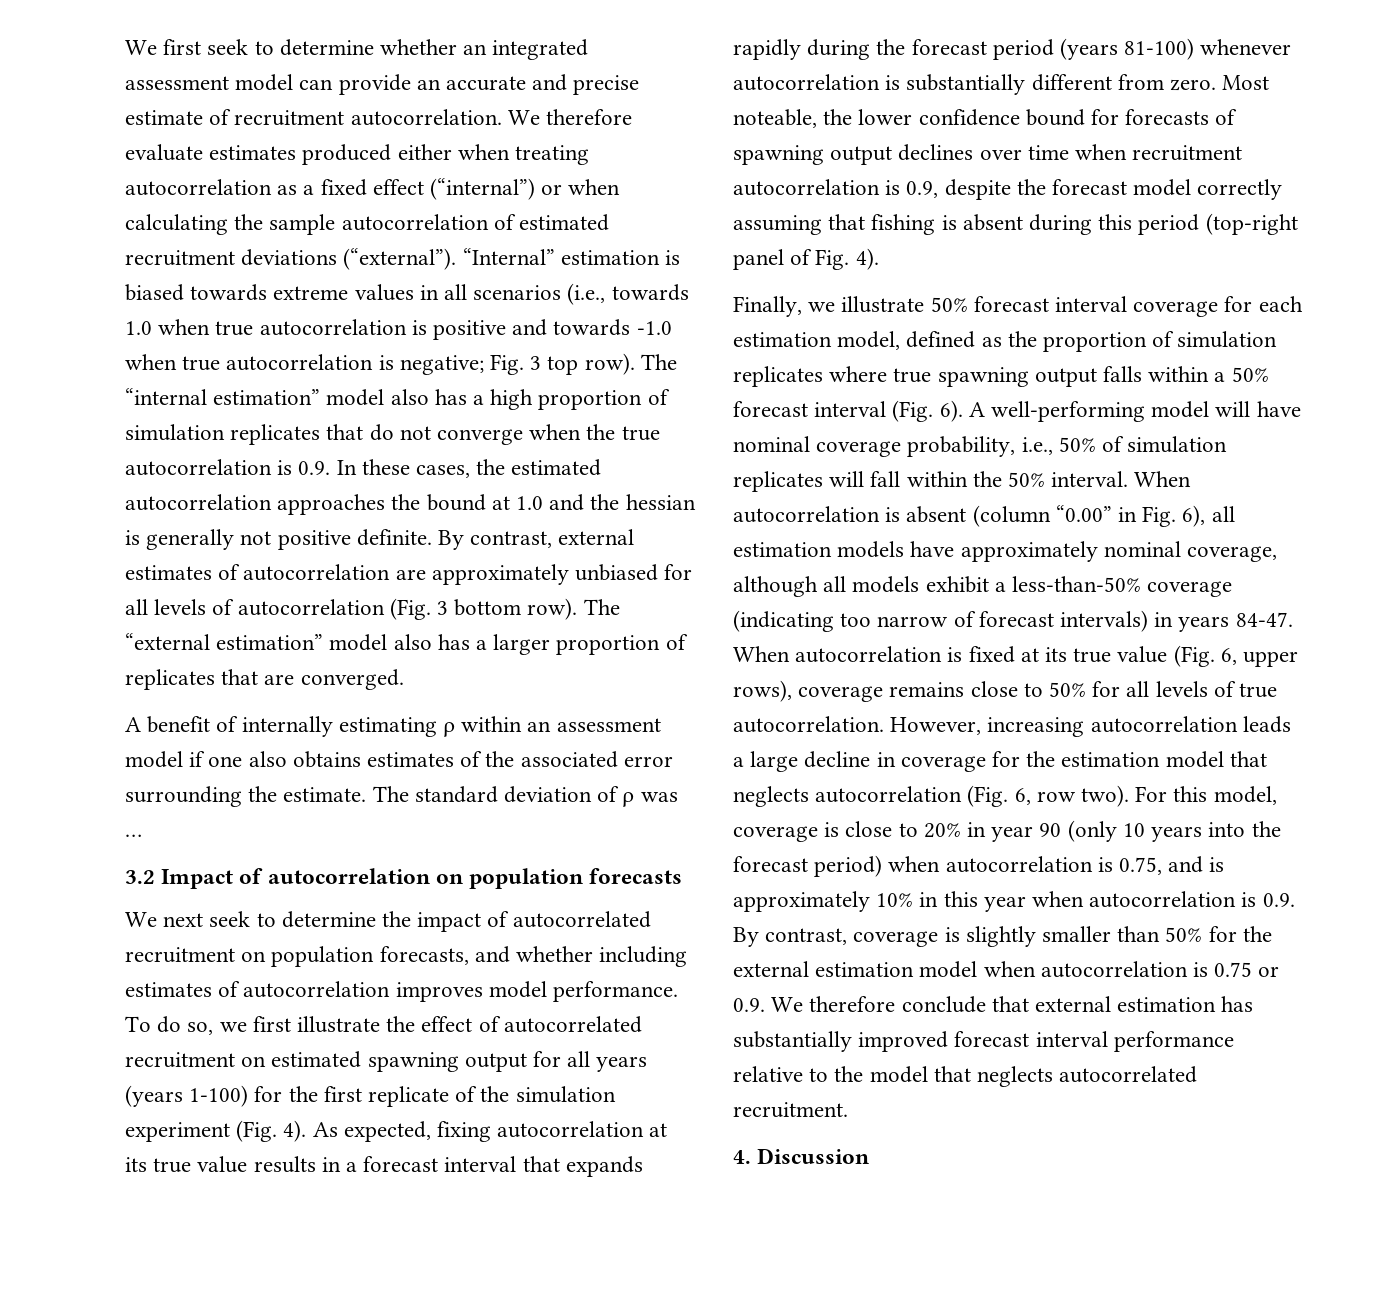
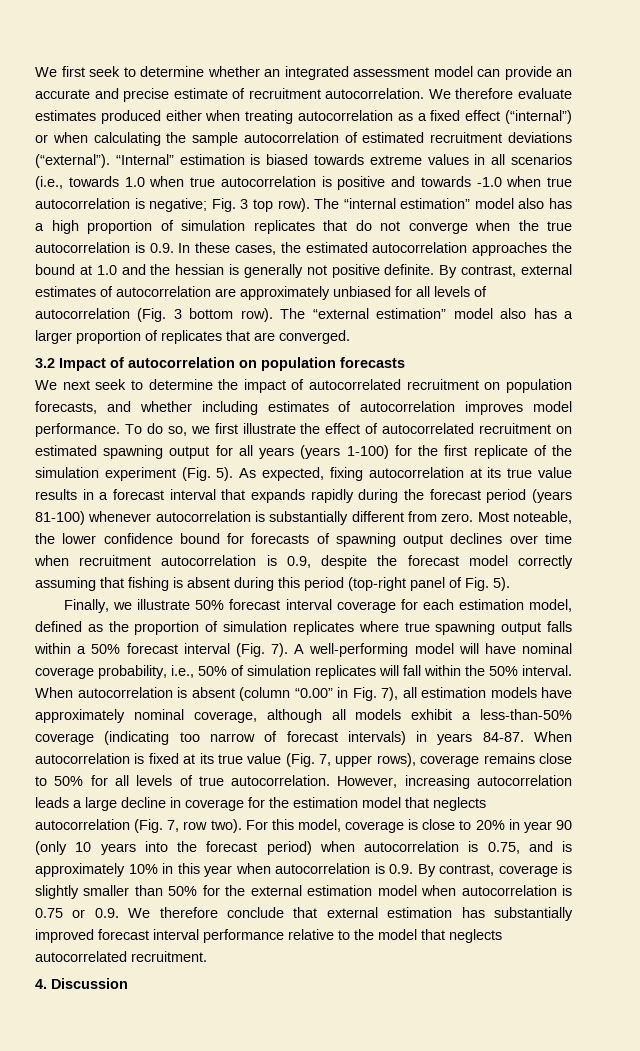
- A benefit of internally estimating ρ within an assessment model if one also obtains estimates of the associated error surrounding the estimate. The standard deviation of ρ was …
- To do so, we first illustrate the effect of autocorrelated recruitment on estimated spawning output for all years (years 1-100) for the first replicate of the simulation experiment (Fig. 4).
+ To do so, we first illustrate the effect of autocorrelated recruitment on estimated spawning output for all years (years 1-100) for the first replicate of the simulation experiment (Fig. 5).
- Most noteable, the lower confidence bound for forecasts of spawning output declines over time when recruitment autocorrelation is 0.9, despite the forecast model correctly assuming that fishing is absent during this period (top-right panel of Fig. 4).
+ Most noteable, the lower confidence bound for forecasts of spawning output declines over time when recruitment autocorrelation is 0.9, despite the forecast model correctly assuming that fishing is absent during this period (top-right panel of Fig. 5).
- Finally, we illustrate 50% forecast interval coverage for each estimation model, defined as the proportion of simulation replicates where true spawning output falls within a 50% forecast interval (Fig. 6).
+ Finally, we illustrate 50% forecast interval coverage for each estimation model, defined as the proportion of simulation replicates where true spawning output falls within a 50% forecast interval (Fig. 7).
- When autocorrelation is absent (column “0.00” in Fig. 6), all estimation models have approximately nominal coverage, although all models exhibit a less-than-50% coverage (indicating too narrow of forecast intervals) in years 84-47.
+ When autocorrelation is absent (column “0.00” in Fig. 7), all estimation models have approximately nominal coverage, although all models exhibit a less-than-50% coverage (indicating too narrow of forecast intervals) in years 84-87.
- When autocorrelation is fixed at its true value (Fig. 6, upper rows), coverage remains close to 50% for all levels of true autocorrelation.
+ When autocorrelation is fixed at its true value (Fig. 7, upper rows), coverage remains close to 50% for all levels of true autocorrelation.
- However, increasing autocorrelation leads a large decline in coverage for the estimation model that neglects autocorrelation (Fig. 6, row two).
+ However, increasing autocorrelation leads a large decline in coverage for the estimation model that neglects autocorrelation (Fig. 7, row two).

